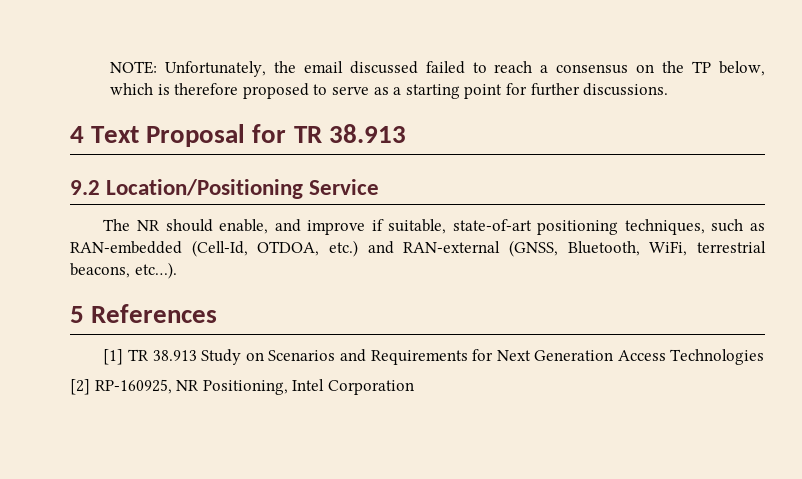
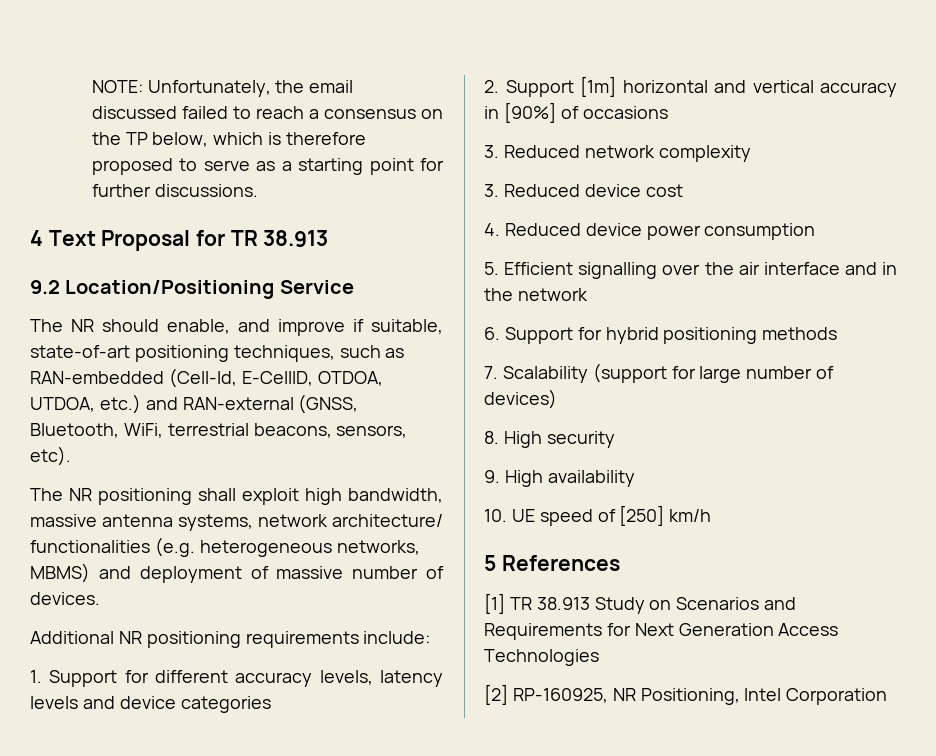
- The NR should enable, and improve if suitable, state-of-art positioning techniques, such as RAN-embedded (Cell-Id, OTDOA, etc.) and RAN-external (GNSS, Bluetooth, WiFi, terrestrial beacons, etc…).
+ The NR should enable, and improve if suitable, state-of-art positioning techniques, such as RAN-embedded (Cell-Id, E-CellID, OTDOA, UTDOA, etc.) and RAN-external (GNSS, Bluetooth, WiFi, terrestrial beacons, sensors, etc).
+ The NR positioning shall exploit high bandwidth, massive antenna systems, network architecture/ functionalities (e.g. heterogeneous networks, MBMS) and deployment of massive number of devices.
+ Additional NR positioning requirements include:
+ 1. Support for different accuracy levels, latency levels and device categories
+ 2. Support [1m] horizontal and vertical accuracy in [90%] of occasions
+ 3. Reduced network complexity
+ 3. Reduced device cost
+ 4. Reduced device power consumption
+ 5. Efficient signalling over the air interface and in the network
+ 6. Support for hybrid positioning methods
+ 7. Scalability (support for large number of devices)
+ 8. High security
+ 9. High availability
+ 10. UE speed of [250] km/h

